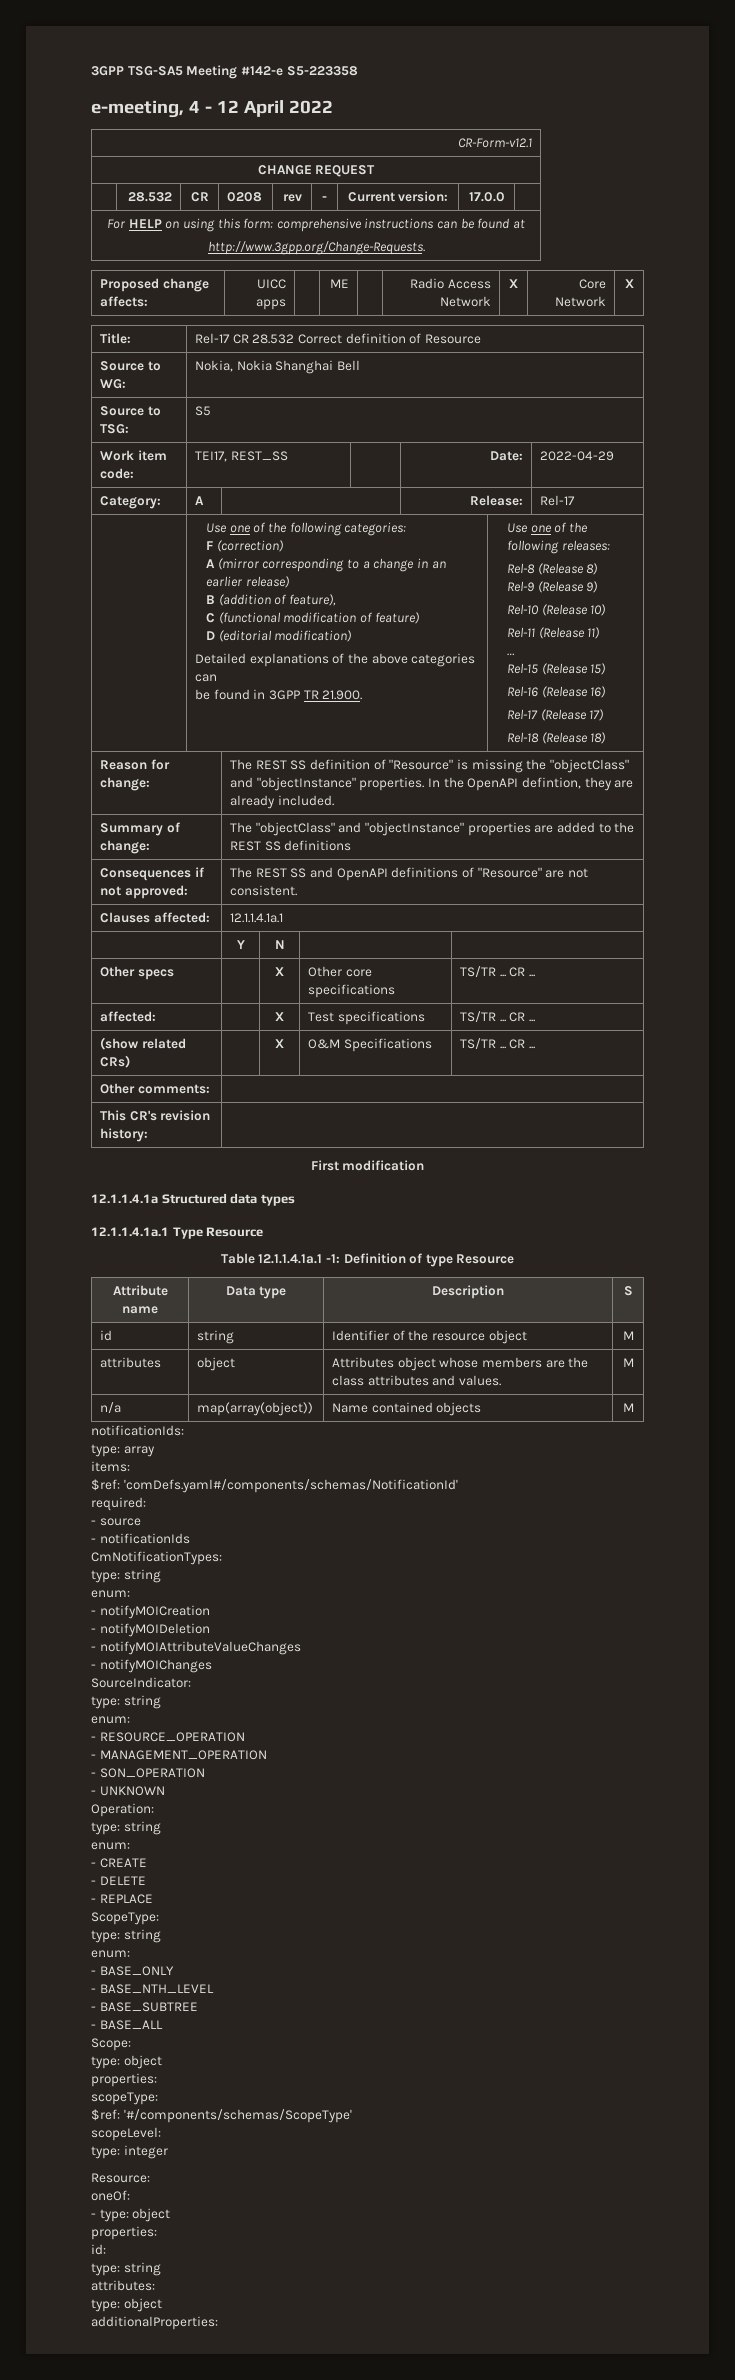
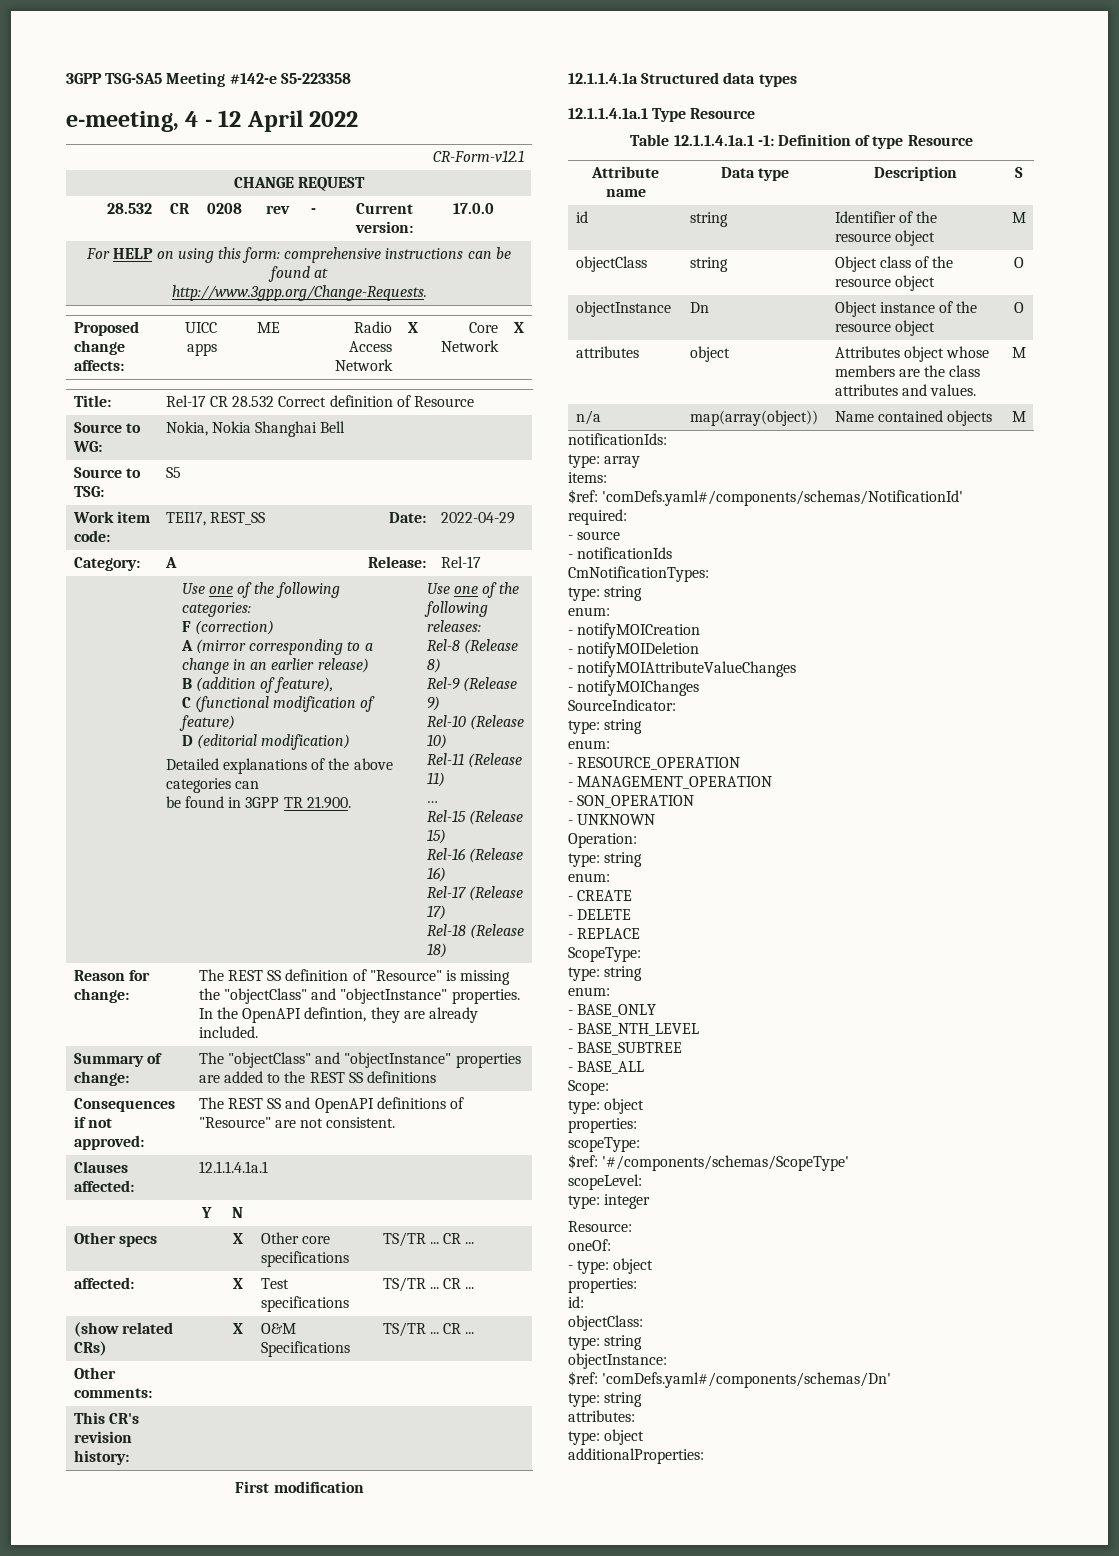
+ objectClass | string | Object class of the resource object | O
+ objectInstance | Dn | Object instance of the resource object | O
+ objectClass:
+ type: string
+ objectInstance:
+ $ref: 'comDefs.yaml#/components/schemas/Dn'

